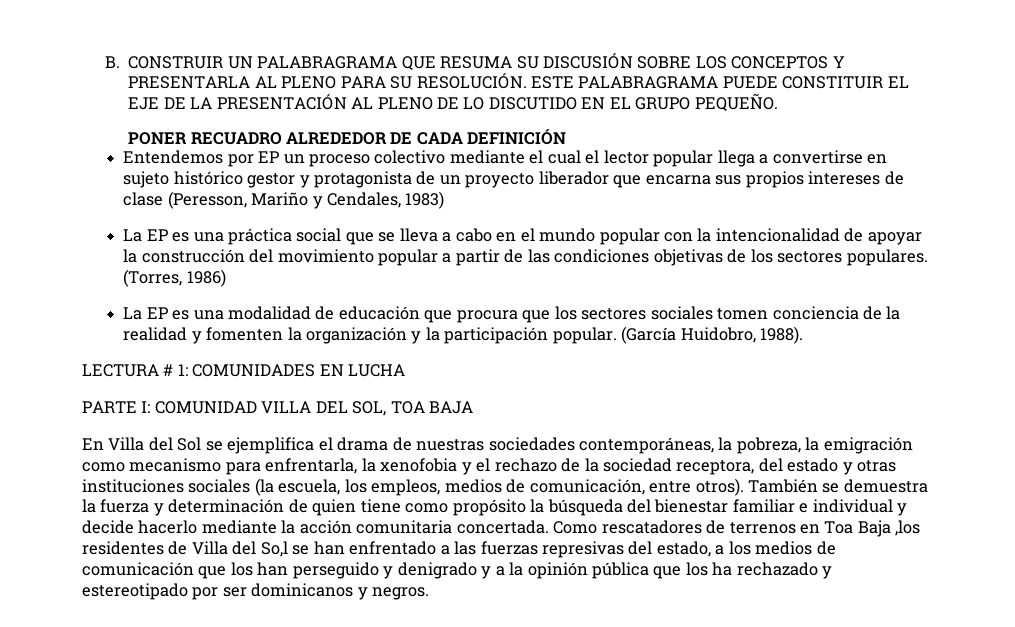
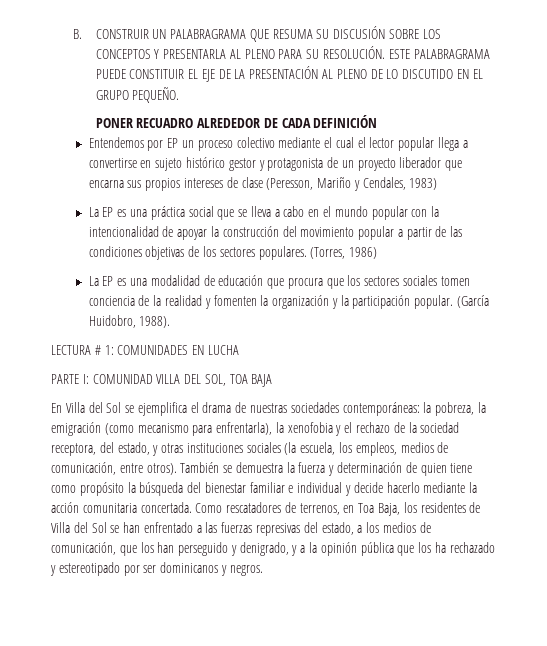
- En Villa del Sol se ejemplifica el drama de nuestras sociedades contemporáneas, la pobreza, la emigración como mecanismo para enfrentarla, la xenofobia y el rechazo de la sociedad receptora, del estado y otras instituciones sociales (la escuela, los empleos, medios de comunicación, entre otros).
+ En Villa del Sol se ejemplifica el drama de nuestras sociedades contemporáneas: la pobreza, la emigración (como mecanismo para enfrentarla), la xenofobia y el rechazo de la sociedad receptora, del estado, y otras instituciones sociales (la escuela, los empleos, medios de comunicación, entre otros).
- Como rescatadores de terrenos en Toa Baja ,los residentes de Villa del So,l se han enfrentado a las fuerzas represivas del estado, a los medios de comunicación que los han perseguido y denigrado y a la opinión pública que los ha rechazado y estereotipado por ser dominicanos y negros.
+ Como rescatadores de terrenos, en Toa Baja, los residentes de Villa del Sol se han enfrentado a las fuerzas represivas del estado, a los medios de comunicación, que los han perseguido y denigrado, y a la opinión pública que los ha rechazado y estereotipado por ser dominicanos y negros.

